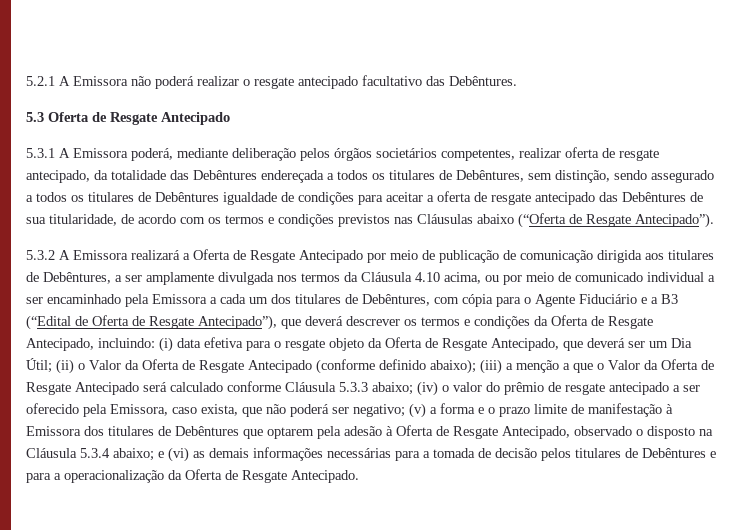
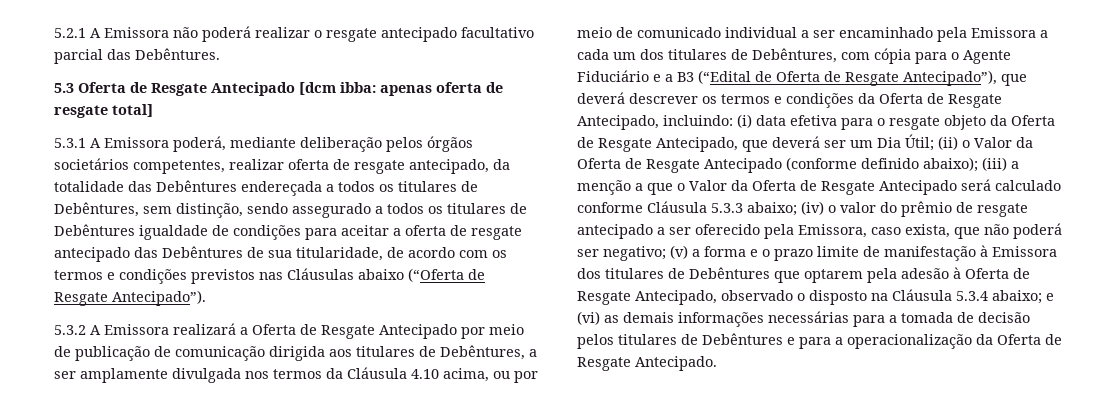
- 5.2.1 A Emissora não poderá realizar o resgate antecipado facultativo das Debêntures.
+ 5.2.1 A Emissora não poderá realizar o resgate antecipado facultativo parcial das Debêntures.
- 5.3 Oferta de Resgate Antecipado
+ 5.3 Oferta de Resgate Antecipado [dcm ibba: apenas oferta de resgate total]

